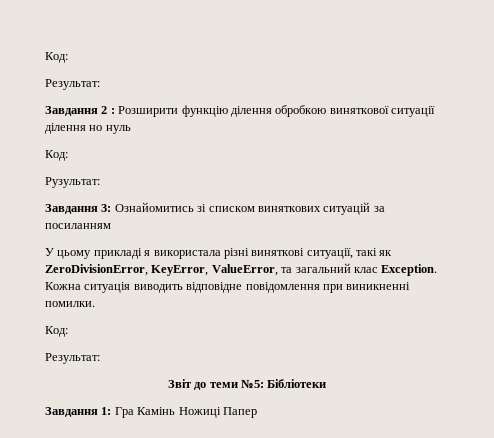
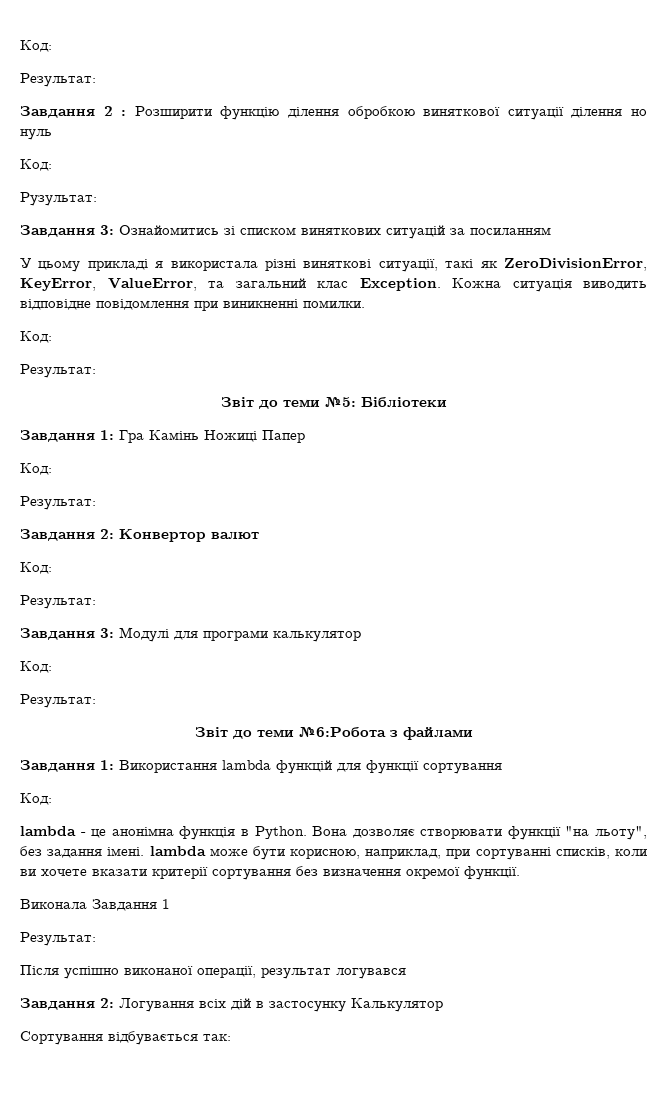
  Завдання 1: Гра Камінь Ножиці Папер
+ Код:
+ Результат:
+ Завдання 2: Конвертор валют
+ Код:
+ Результат:
+ Завдання 3: Модулі для програми калькулятор
+ Код:
+ Результат:
+ Звіт до теми №6:Робота з файлами
+ Завдання 1: Використання lambda функцій для функції сортування
+ Код:
+ lambda - це анонімна функція в Python. Вона дозволяє створювати функції "на льоту", без задання імені. lambda може бути корисною, наприклад, при сортуванні списків, коли ви хочете вказати критерії сортування без визначення окремої функції.
+ Виконала Завдання 1
+ Результат:
+ Після успішно виконаної операції, результат логувався
+ Завдання 2: Логування всіх дій в застосунку Калькулятор
+ Сортування відбувається так:

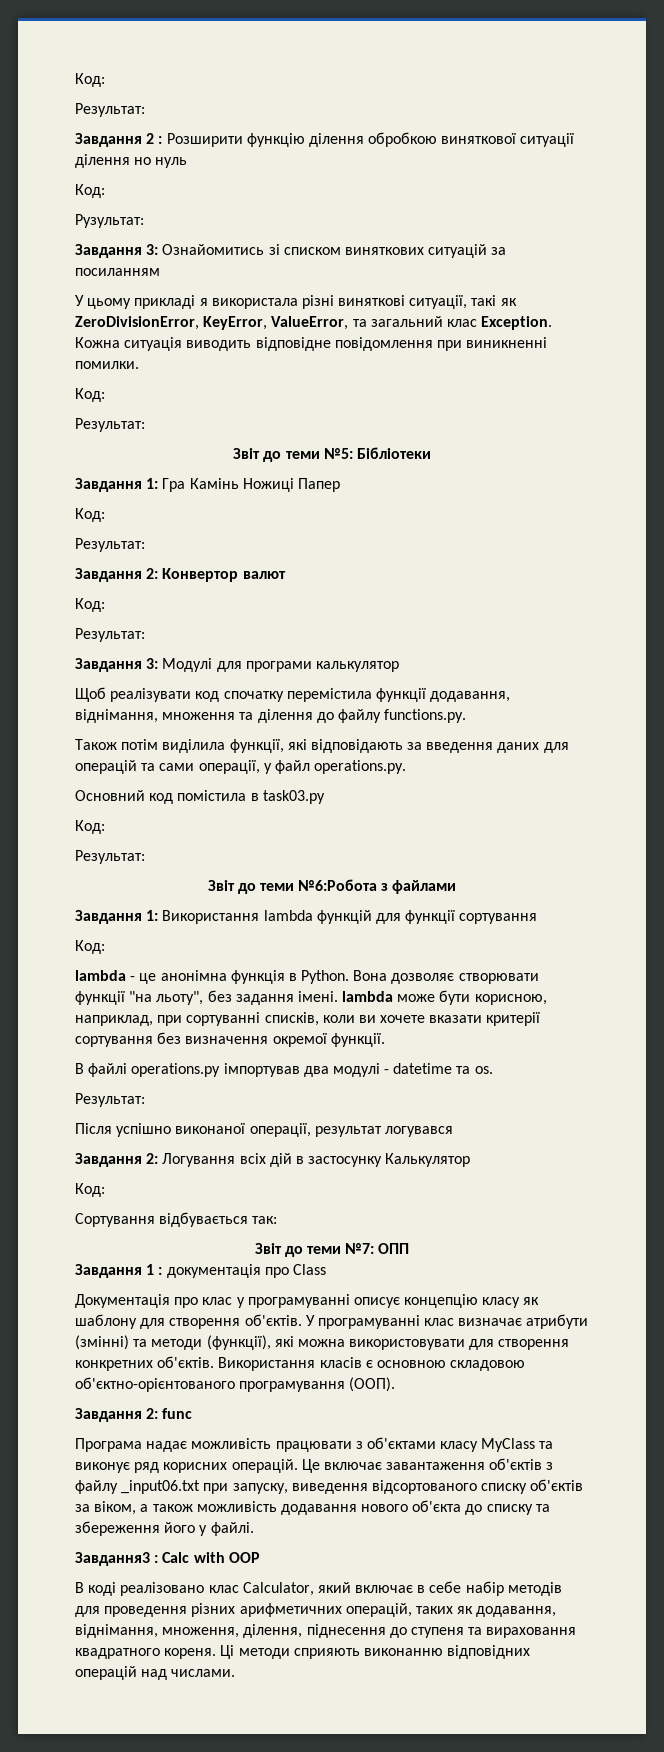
+ Щоб реалізувати код спочатку перемістила функції додавання, віднімання, множення та ділення до файлу functions.py.
+ Також потім виділила функції, які відповідають за введення даних для операцій та сами операції, у файл operations.py.
+ Основний код помістила в task03.py
- Виконала Завдання 1
+ В файлі operations.py імпортував два модулі - datetime та os.
  Завдання 2: Логування всіх дій в застосунку Калькулятор
+ Код:
+ Звіт до теми №7: ОПП
+ Завдання 1 : документація про Сlass
+ Документація про клас у програмуванні описує концепцію класу як шаблону для створення об'єктів. У програмуванні клас визначає атрибути (змінні) та методи (функції), які можна використовувати для створення конкретних об'єктів. Використання класів є основною складовою об'єктно-орієнтованого програмування (ООП).
+ Завдання 2: func
+ Програма надає можливість працювати з об'єктами класу MyClass та виконує ряд корисних операцій. Це включає завантаження об'єктів з файлу _input06.txt при запуску, виведення відсортованого списку об'єктів за віком, а також можливість додавання нового об'єкта до списку та збереження його у файлі.
+ Завдання3 : Calc with OOP
+ В коді реалізовано клас Calculator, який включає в себе набір методів для проведення різних арифметичних операцій, таких як додавання, віднімання, множення, ділення, піднесення до ступеня та вираховання квадратного кореня. Ці методи сприяють виконанню відповідних операцій над числами.

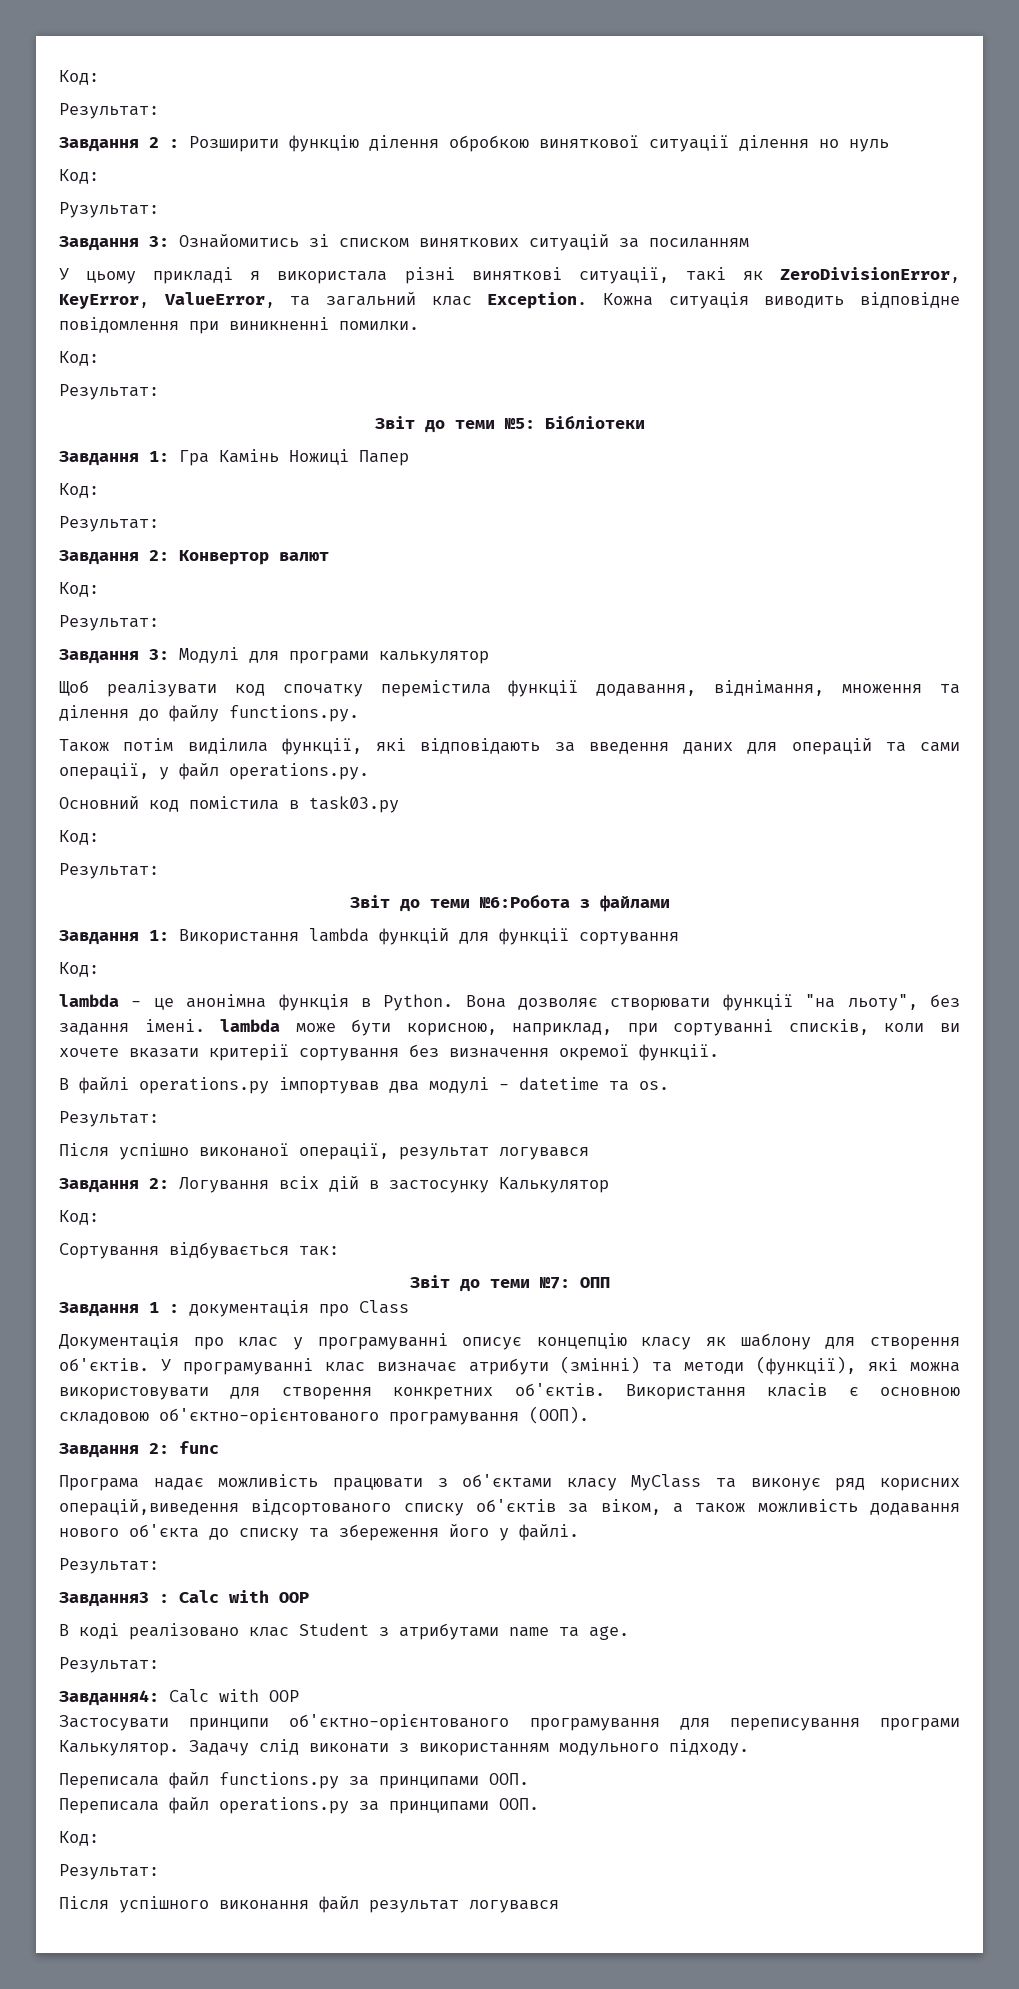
- Програма надає можливість працювати з об'єктами класу MyClass та виконує ряд корисних операцій. Це включає завантаження об'єктів з файлу _input06.txt при запуску, виведення відсортованого списку об'єктів за віком, а також можливість додавання нового об'єкта до списку та збереження його у файлі.
+ Програма надає можливість працювати з об'єктами класу MyClass та виконує ряд корисних операцій,виведення відсортованого списку об'єктів за віком, а також можливість додавання нового об'єкта до списку та збереження його у файлі.
+ Результат:
- В коді реалізовано клас Calculator, який включає в себе набір методів для проведення різних арифметичних операцій, таких як додавання, віднімання, множення, ділення, піднесення до ступеня та вираховання квадратного кореня. Ці методи сприяють виконанню відповідних операцій над числами.
+ В коді реалізовано клас Student з атрибутами name та age.
+ Результат:
+ Завдання4: Calc with OOP
+ Застосувати принципи об'єктно-орієнтованого програмування для переписування програми Калькулятор. Задачу слід виконати з використанням модульного підходу.
+ Переписала файл functions.py за принципами ООП.
+ Переписала файл operations.py за принципами ООП.
+ Код:
+ Результат:
+ Після успішного виконання файл результат логувався

